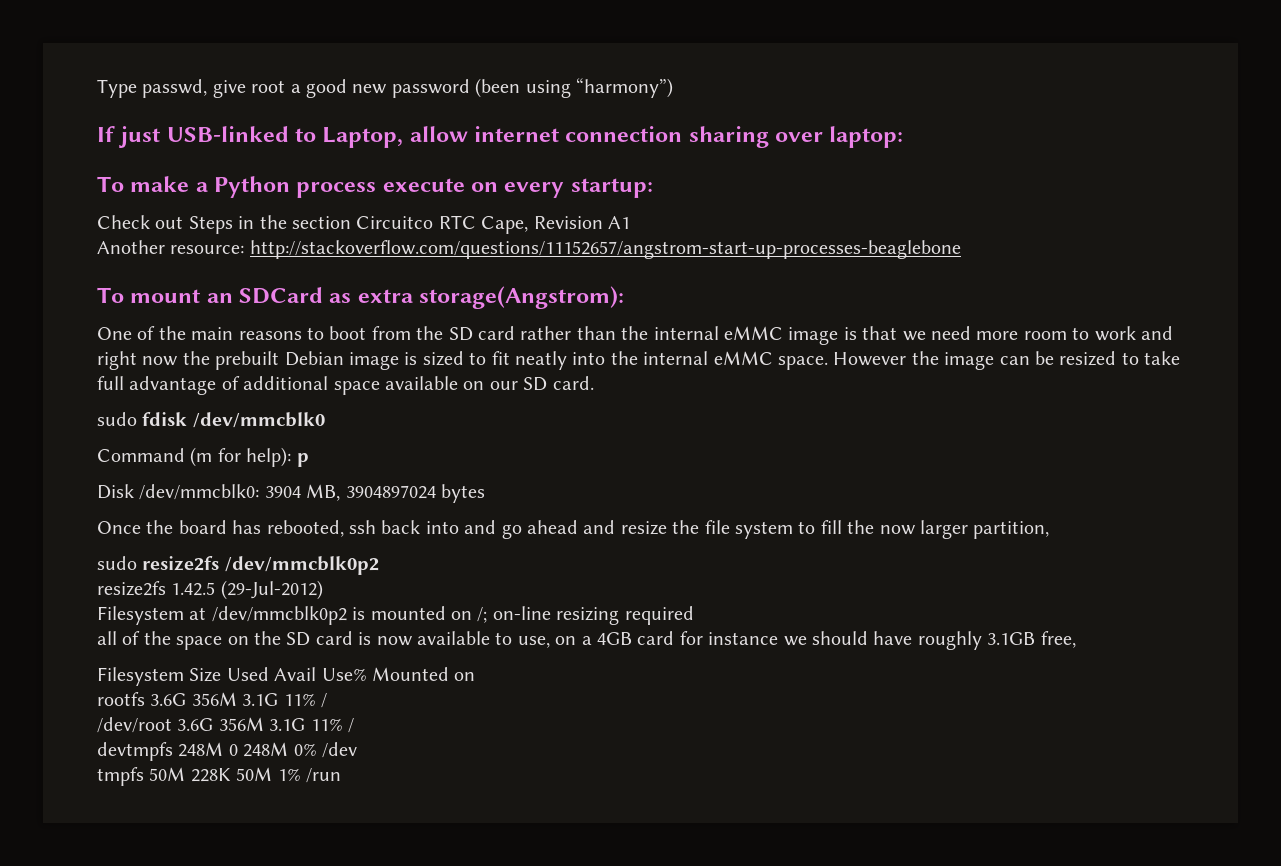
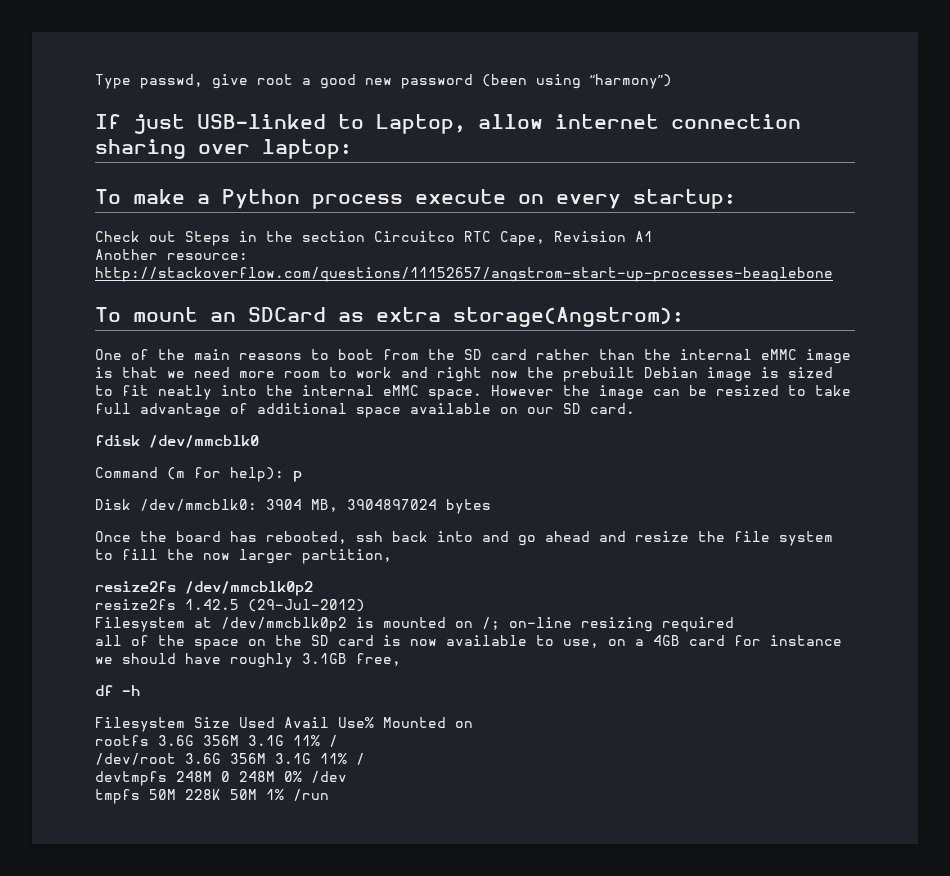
- sudo fdisk /dev/mmcblk0
+ fdisk /dev/mmcblk0
- sudo resize2fs /dev/mmcblk0p2
+ resize2fs /dev/mmcblk0p2
+ df –h

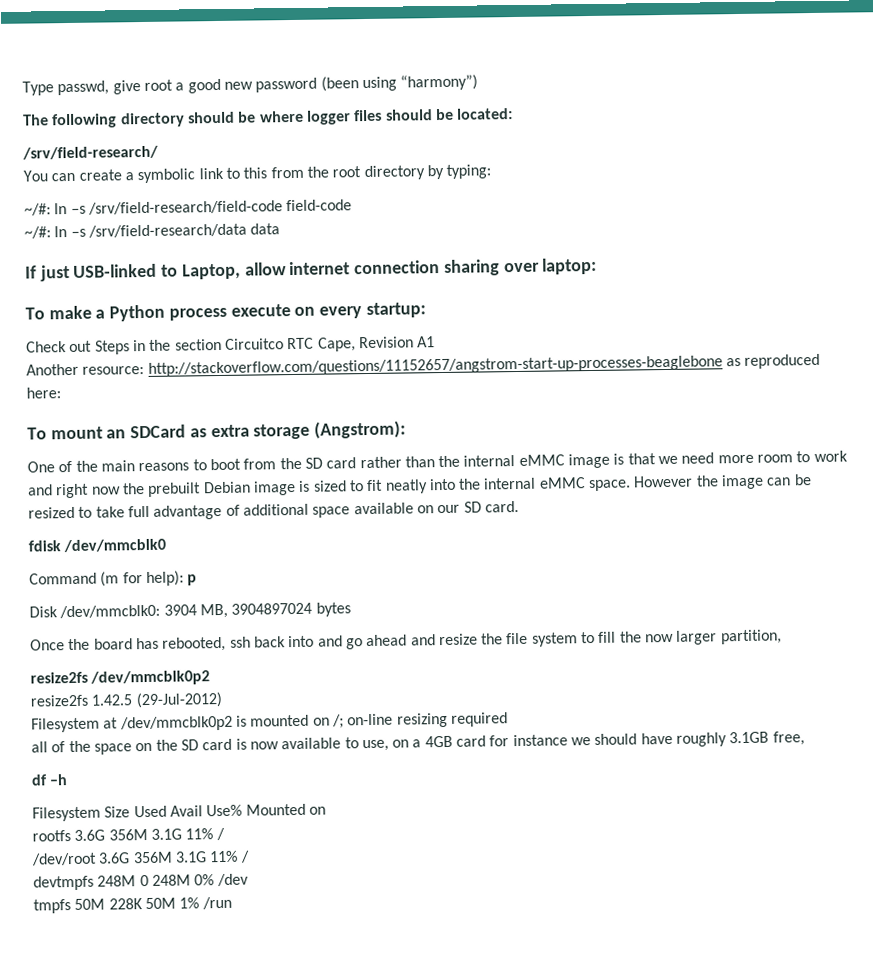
+ The following directory should be where logger files should be located:
+ /srv/field-research/
+ You can create a symbolic link to this from the root directory by typing:
+ ~/#: ln –s /srv/field-research/field-code field-code
+ ~/#: ln –s /srv/field-research/data data
- Another resource: http://stackoverflow.com/questions/11152657/angstrom-start-up-processes-beaglebone
+ Another resource: http://stackoverflow.com/questions/11152657/angstrom-start-up-processes-beaglebone as reproduced here:
- To mount an SDCard as extra storage(Angstrom):
+ To mount an SDCard as extra storage (Angstrom):

